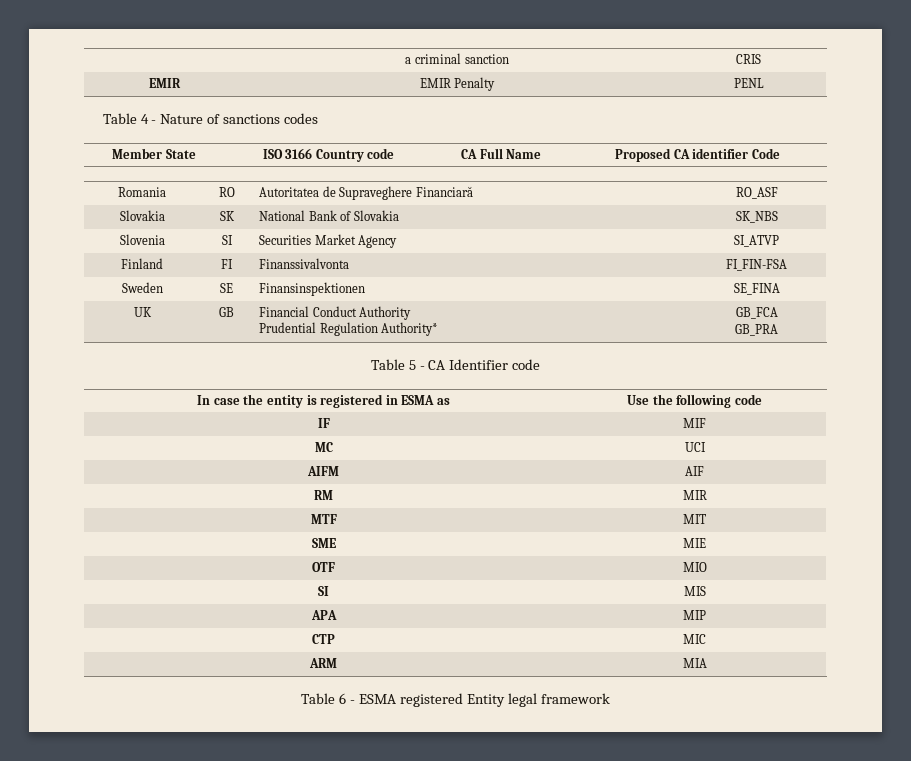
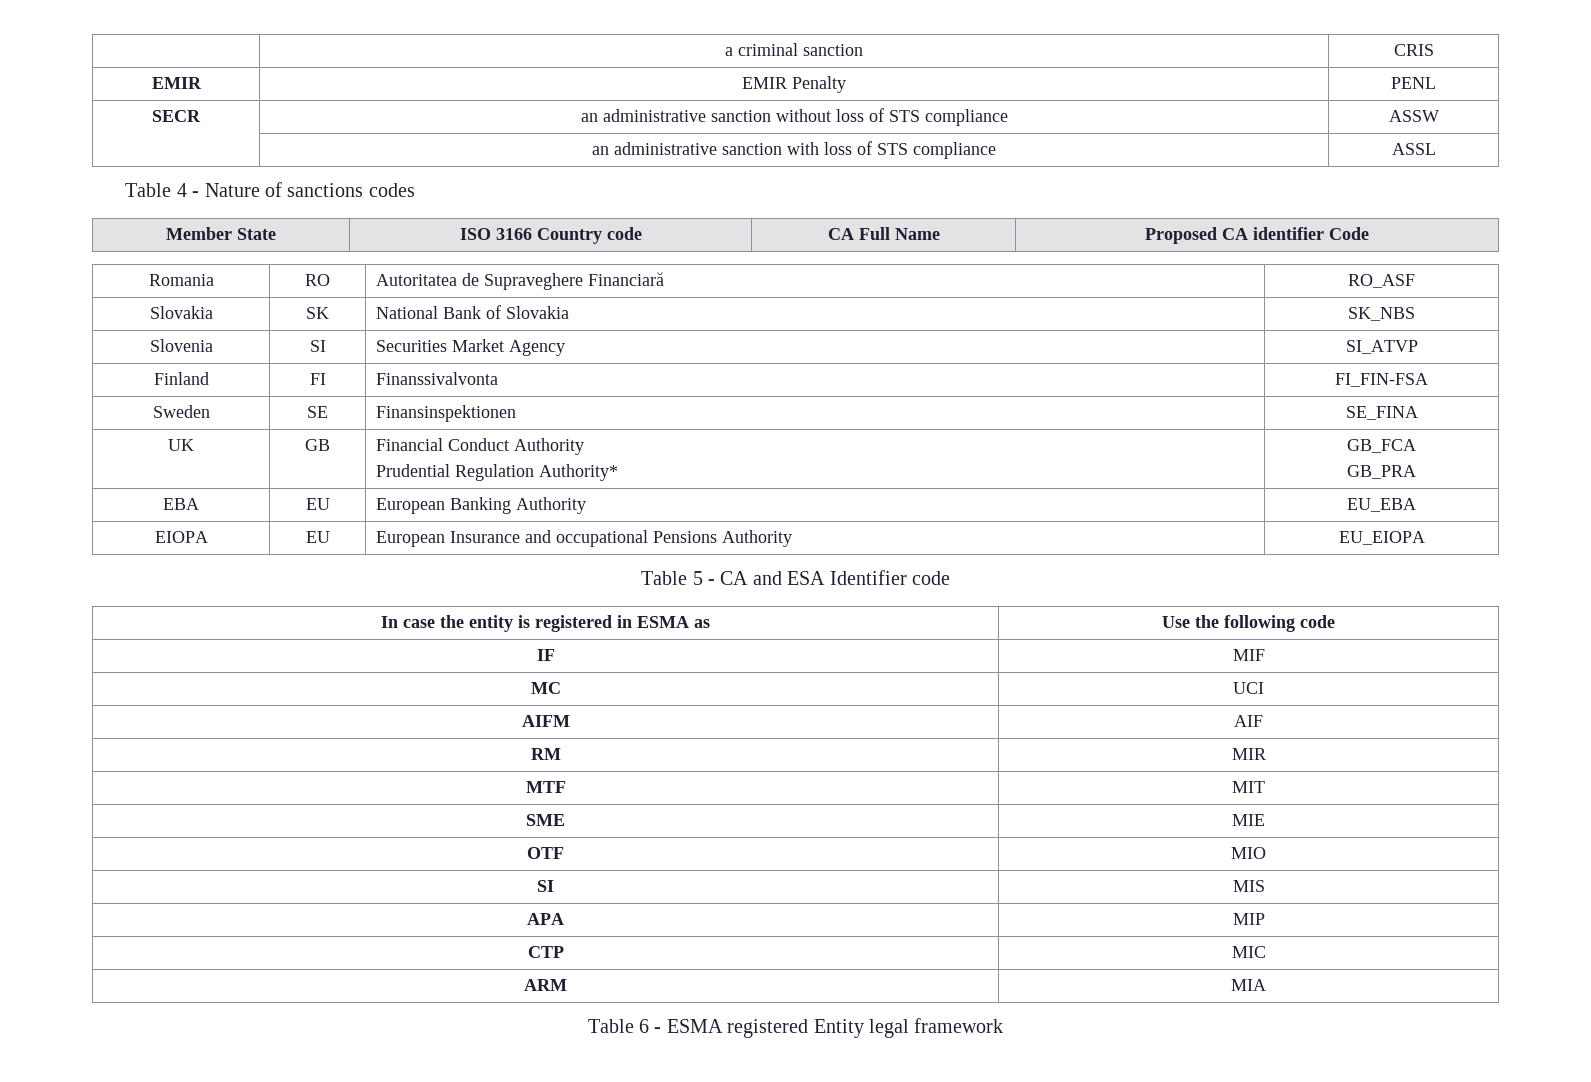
+ SECR | an administrative sanction without loss of STS compliance | ASSW
+ | an administrative sanction with loss of STS compliance | ASSL
+ EBA | EU | European Banking Authority | EU_EBA
+ EIOPA | EU | European Insurance and occupational Pensions Authority | EU_EIOPA
- Table 5 - CA Identifier code
+ Table 5 - CA and ESA Identifier code

